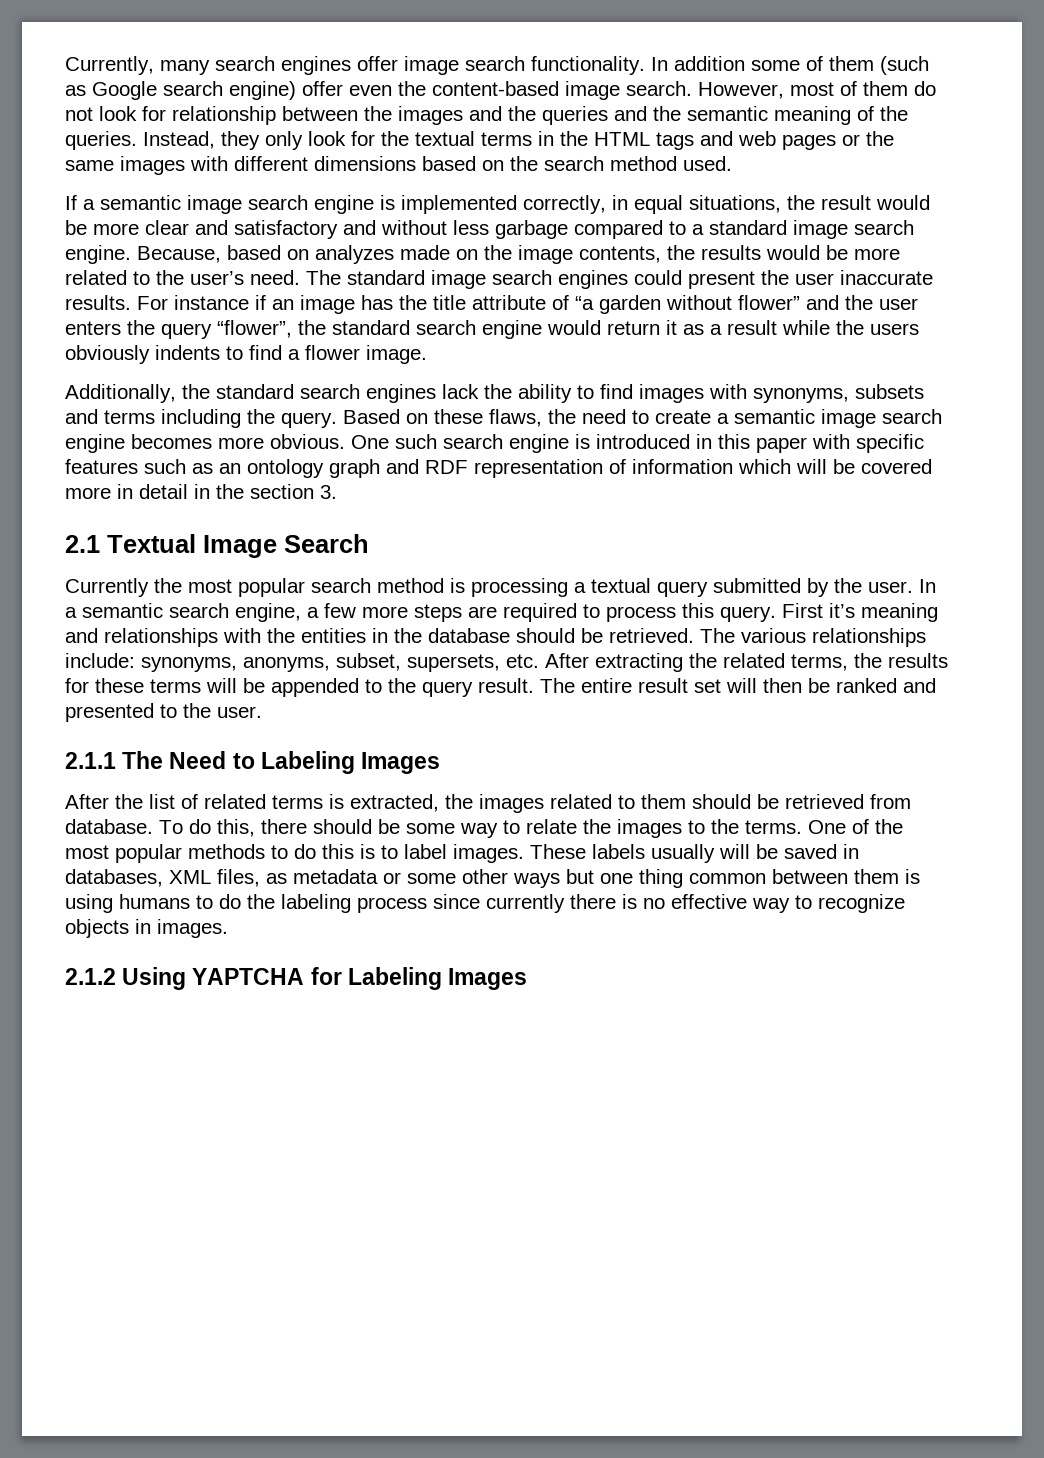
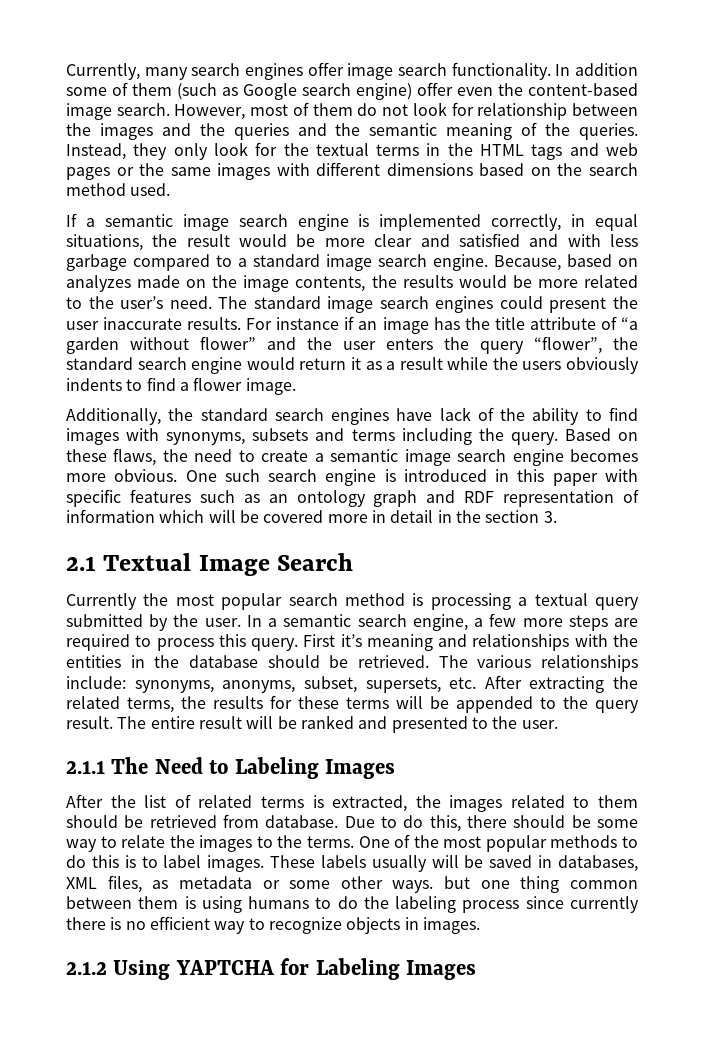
- If a semantic image search engine is implemented correctly, in equal situations, the result would be more clear and satisfactory and without less garbage compared to a standard image search engine.
+ If a semantic image search engine is implemented correctly, in equal situations, the result would be more clear and satisfied and with less garbage compared to a standard image search engine.
- Additionally, the standard search engines lack the ability to find images with synonyms, subsets and terms including the query.
+ Additionally, the standard search engines have lack of the ability to find images with synonyms, subsets and terms including the query.
- The entire result set will then be ranked and presented to the user.
+ The entire result will be ranked and presented to the user.
- To do this, there should be some way to relate the images to the terms.
+ Due to do this, there should be some way to relate the images to the terms.
- These labels usually will be saved in databases, XML files, as metadata or some other ways but one thing common between them is using humans to do the labeling process since currently there is no effective way to recognize objects in images.
+ These labels usually will be saved in databases, XML files, as metadata or some other ways. but one thing common between them is using humans to do the labeling process since currently there is no efficient way to recognize objects in images.

